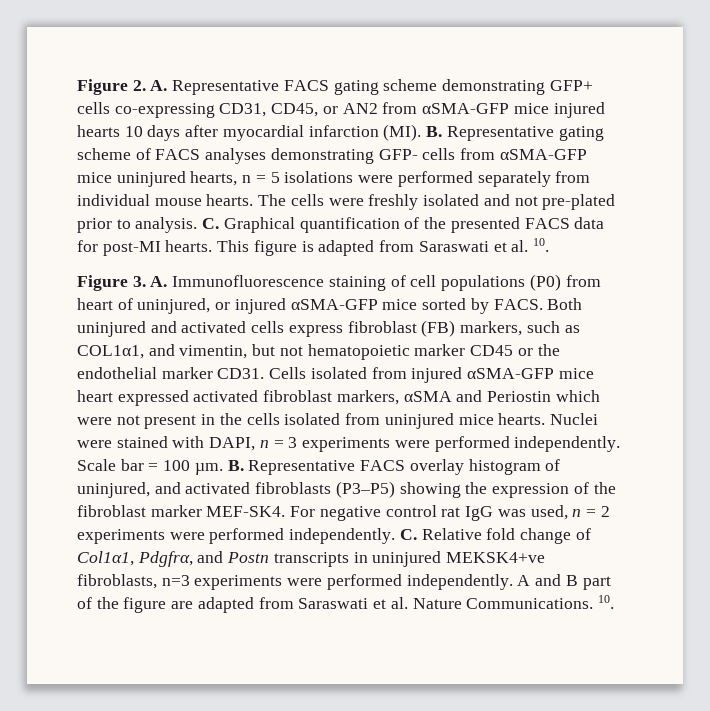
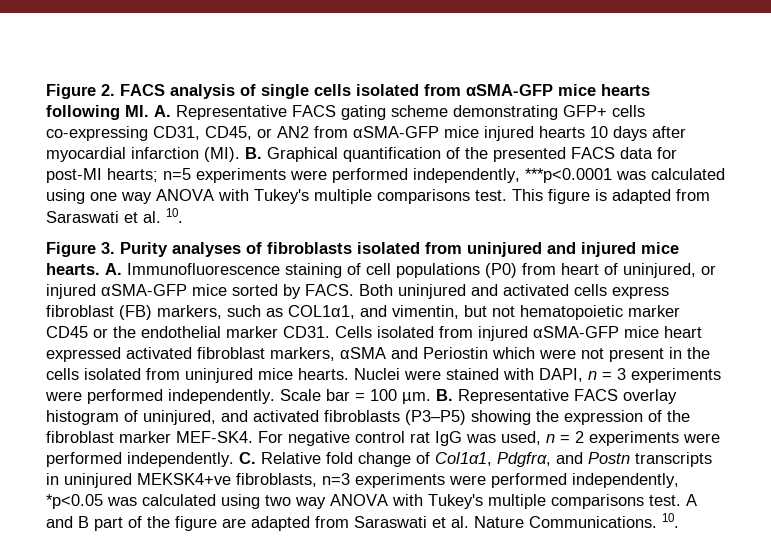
- Figure 2. A. Representative FACS gating scheme demonstrating GFP+ cells co-expressing CD31, CD45, or AN2 from αSMA-GFP mice injured hearts 10 days after myocardial infarction (MI). B. Representative gating scheme of FACS analyses demonstrating GFP- cells from αSMA-GFP mice uninjured hearts, n = 5 isolations were performed separately from individual mouse hearts. The cells were freshly isolated and not pre-plated prior to analysis. C. Graphical quantification of the presented FACS data for post-MI hearts.
+ Figure 2. FACS analysis of single cells isolated from αSMA-GFP mice hearts following MI. A. Representative FACS gating scheme demonstrating GFP+ cells co-expressing CD31, CD45, or AN2 from αSMA-GFP mice injured hearts 10 days after myocardial infarction (MI). B. Graphical quantification of the presented FACS data for post-MI hearts; n=5 experiments were performed independently, ***p<0.0001 was calculated using one way ANOVA with Tukey's multiple comparisons test.
- Figure 3. A. Immunofluorescence staining of cell populations (P0) from heart of uninjured, or injured αSMA-GFP mice sorted by FACS.
+ Figure 3. Purity analyses of fibroblasts isolated from uninjured and injured mice hearts. A. Immunofluorescence staining of cell populations (P0) from heart of uninjured, or injured αSMA-GFP mice sorted by FACS.
- C. Relative fold change of Col1α1, Pdgfrα, and Postn transcripts in uninjured MEKSK4+ve fibroblasts, n=3 experiments were performed independently.
+ C. Relative fold change of Col1α1, Pdgfrα, and Postn transcripts in uninjured MEKSK4+ve fibroblasts, n=3 experiments were performed independently, *p<0.05 was calculated using two way ANOVA with Tukey's multiple comparisons test.

